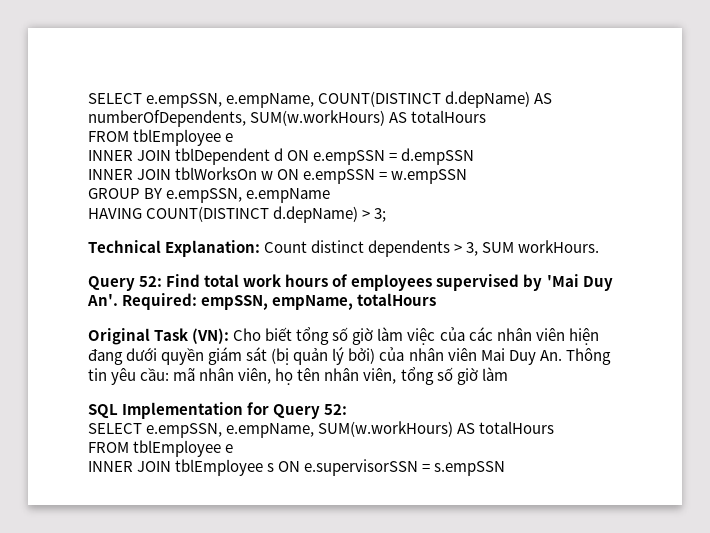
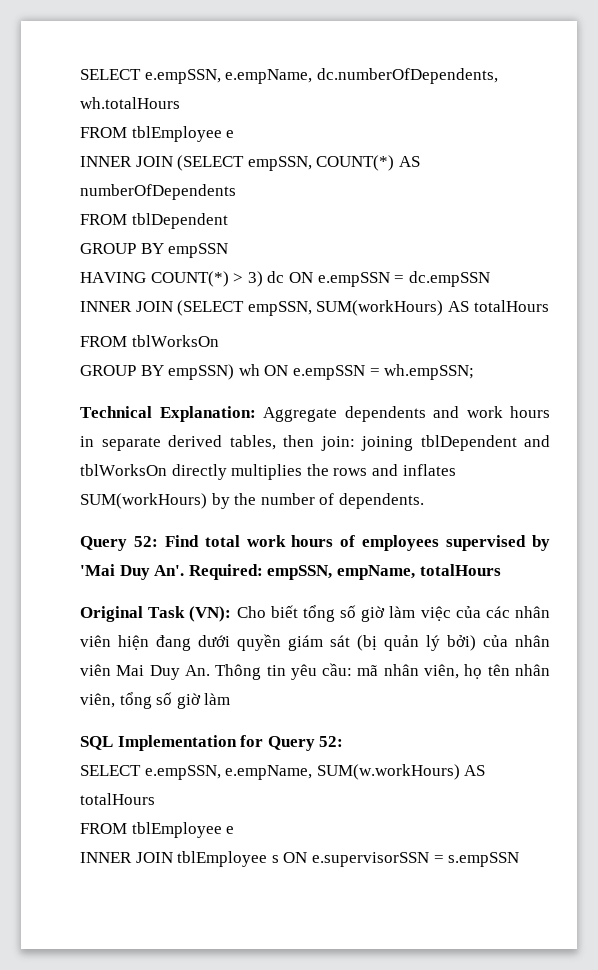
- SELECT e.empSSN, e.empName, COUNT(DISTINCT d.depName) AS numberOfDependents, SUM(w.workHours) AS totalHours
+ SELECT e.empSSN, e.empName, dc.numberOfDependents, wh.totalHours
  FROM tblEmployee e
- INNER JOIN tblDependent d ON e.empSSN = d.empSSN
- INNER JOIN tblWorksOn w ON e.empSSN = w.empSSN
- GROUP BY e.empSSN, e.empName
- HAVING COUNT(DISTINCT d.depName) > 3;
- Technical Explanation: Count distinct dependents > 3, SUM workHours.
+ INNER JOIN (SELECT empSSN, COUNT(*) AS numberOfDependents
+ FROM tblDependent
+ GROUP BY empSSN
+ HAVING COUNT(*) > 3) dc ON e.empSSN = dc.empSSN
+ INNER JOIN (SELECT empSSN, SUM(workHours) AS totalHours
+ FROM tblWorksOn
+ GROUP BY empSSN) wh ON e.empSSN = wh.empSSN;
+ Technical Explanation: Aggregate dependents and work hours in separate derived tables, then join: joining tblDependent and tblWorksOn directly multiplies the rows and inflates SUM(workHours) by the number of dependents.

